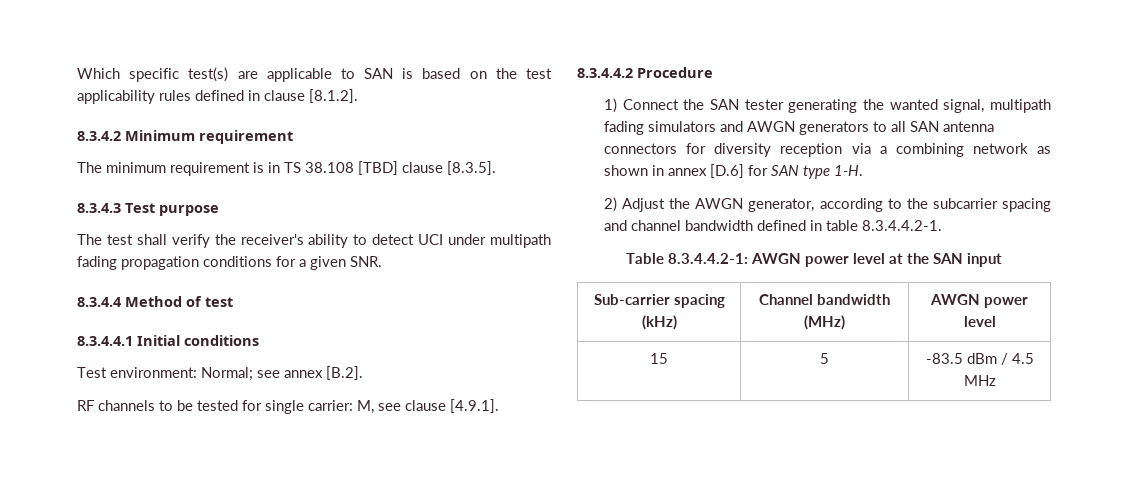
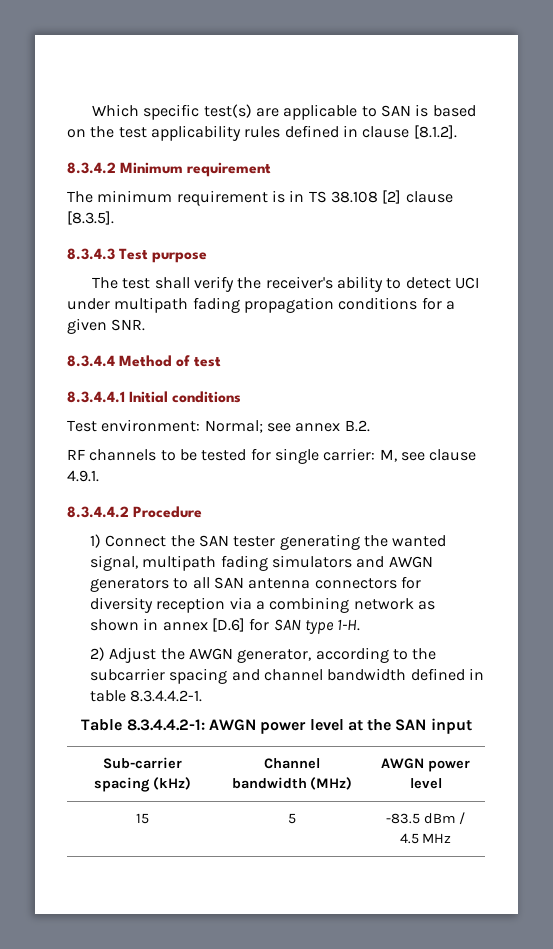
- The minimum requirement is in TS 38.108 [TBD] clause [8.3.5].
+ The minimum requirement is in TS 38.108 [2] clause [8.3.5].
- Test environment: Normal; see annex [B.2].
+ Test environment: Normal; see annex B.2.
- RF channels to be tested for single carrier: M, see clause [4.9.1].
+ RF channels to be tested for single carrier: M, see clause 4.9.1.

